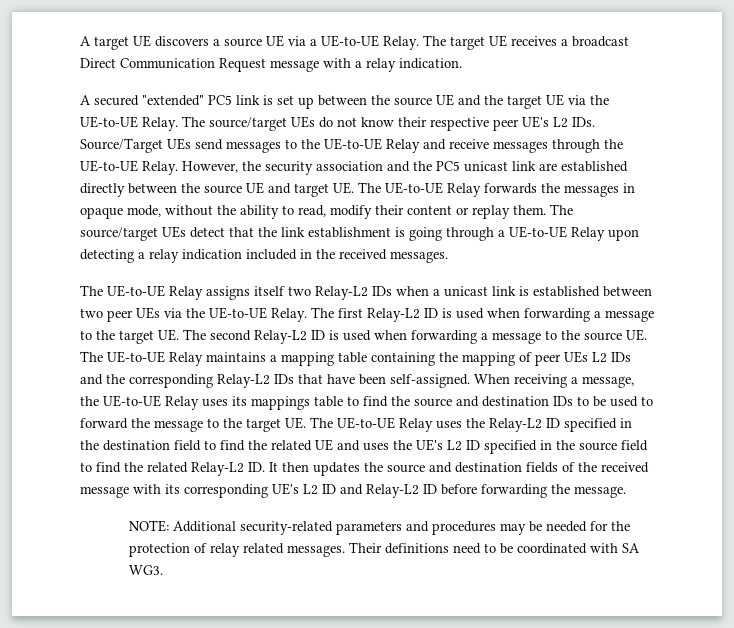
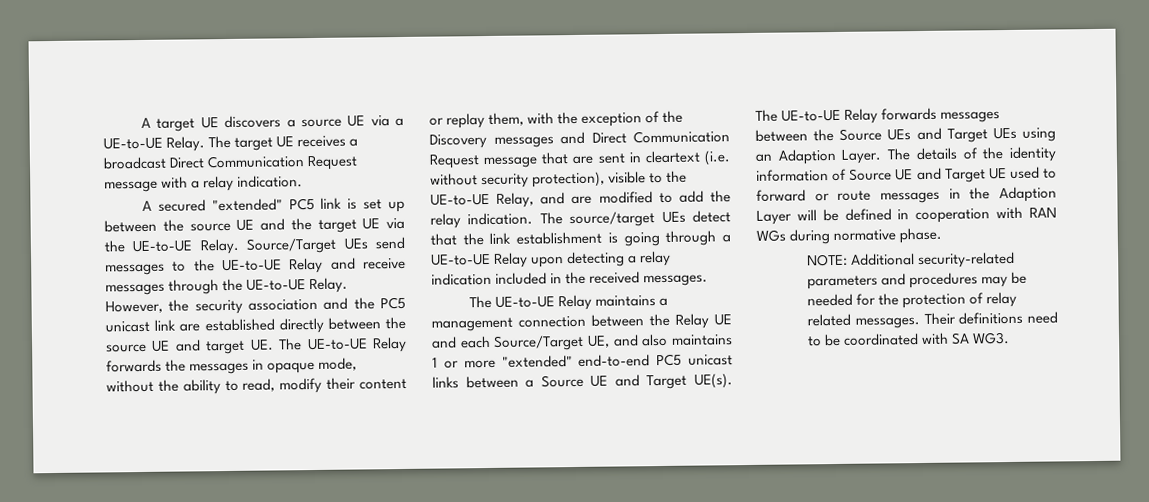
- The source/target UEs do not know their respective peer UE's L2 IDs. Source/Target UEs send messages to the UE-to-UE Relay and receive messages through the UE-to-UE Relay.
+ Source/Target UEs send messages to the UE-to-UE Relay and receive messages through the UE-to-UE Relay.
- However, the security association and the PC5 unicast link are established directly between the source UE and target UE. The UE-to-UE Relay forwards the messages in opaque mode, without the ability to read, modify their content or replay them.
+ However, the security association and the PC5 unicast link are established directly between the source UE and target UE. The UE-to-UE Relay forwards the messages in opaque mode, without the ability to read, modify their content or replay them, with the exception of the Discovery messages and Direct Communication Request message that are sent in cleartext (i.e. without security protection), visible to the UE-to-UE Relay, and are modified to add the relay indication.
- The UE-to-UE Relay assigns itself two Relay-L2 IDs when a unicast link is established between two peer UEs via the UE-to-UE Relay. The first Relay-L2 ID is used when forwarding a message to the target UE. The second Relay-L2 ID is used when forwarding a message to the source UE. The UE-to-UE Relay maintains a mapping table containing the mapping of peer UEs L2 IDs and the corresponding Relay-L2 IDs that have been self-assigned. When receiving a message, the UE-to-UE Relay uses its mappings table to find the source and destination IDs to be used to forward the message to the target UE. The UE-to-UE Relay uses the Relay-L2 ID specified in the destination field to find the related UE and uses the UE's L2 ID specified in the source field to find the related Relay-L2 ID. It then updates the source and destination fields of the received message with its corresponding UE's L2 ID and Relay-L2 ID before forwarding the message.
+ The UE-to-UE Relay maintains a management connection between the Relay UE and each Source/Target UE, and also maintains 1 or more "extended" end-to-end PC5 unicast links between a Source UE and Target UE(s). The UE-to-UE Relay forwards messages between the Source UEs and Target UEs using an Adaption Layer. The details of the identity information of Source UE and Target UE used to forward or route messages in the Adaption Layer will be defined in cooperation with RAN WGs during normative phase.

